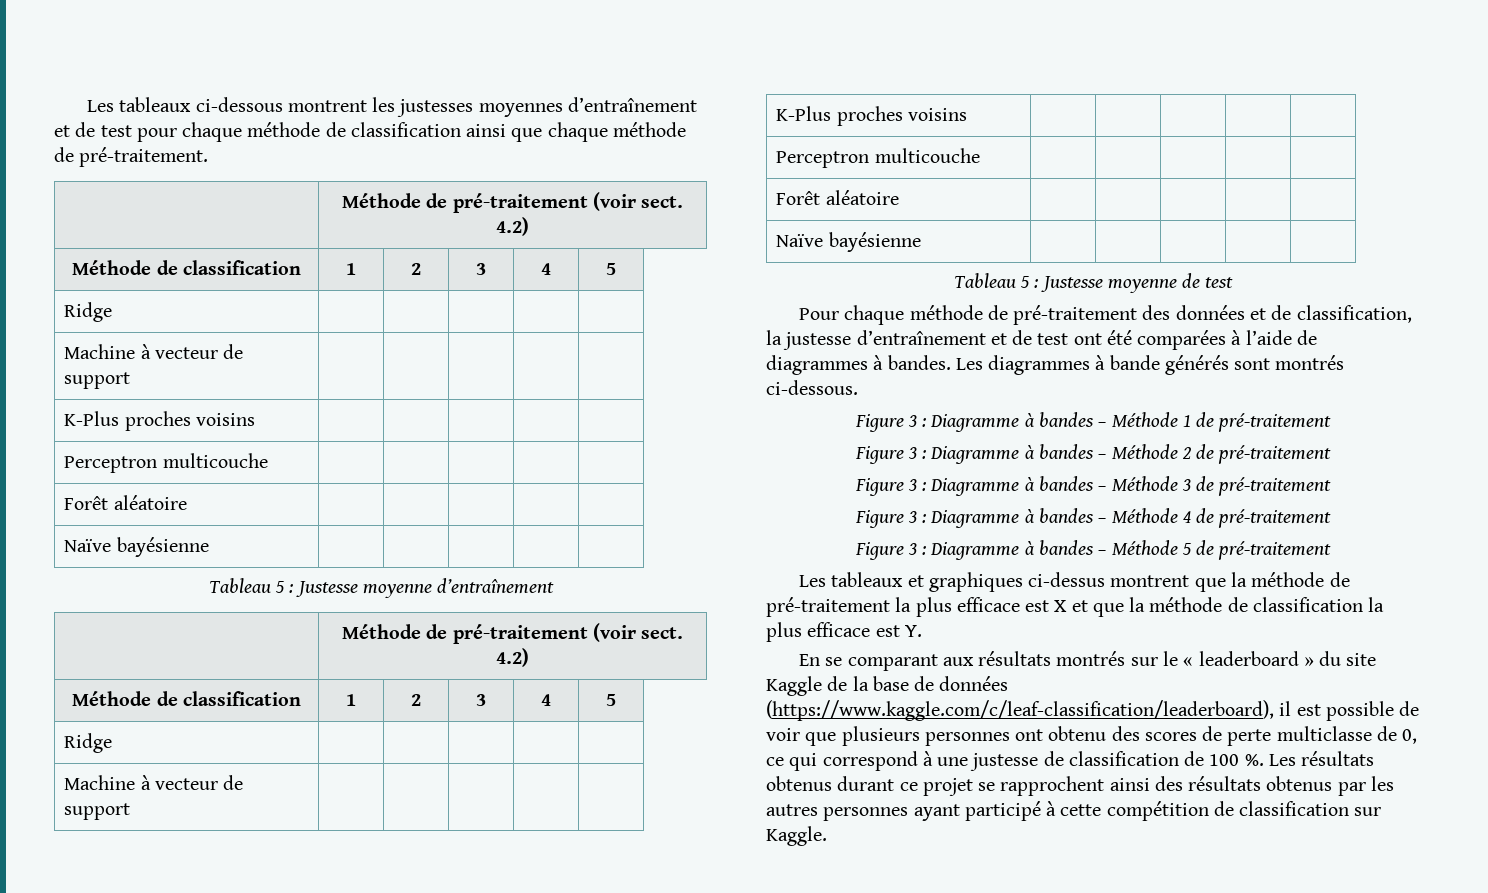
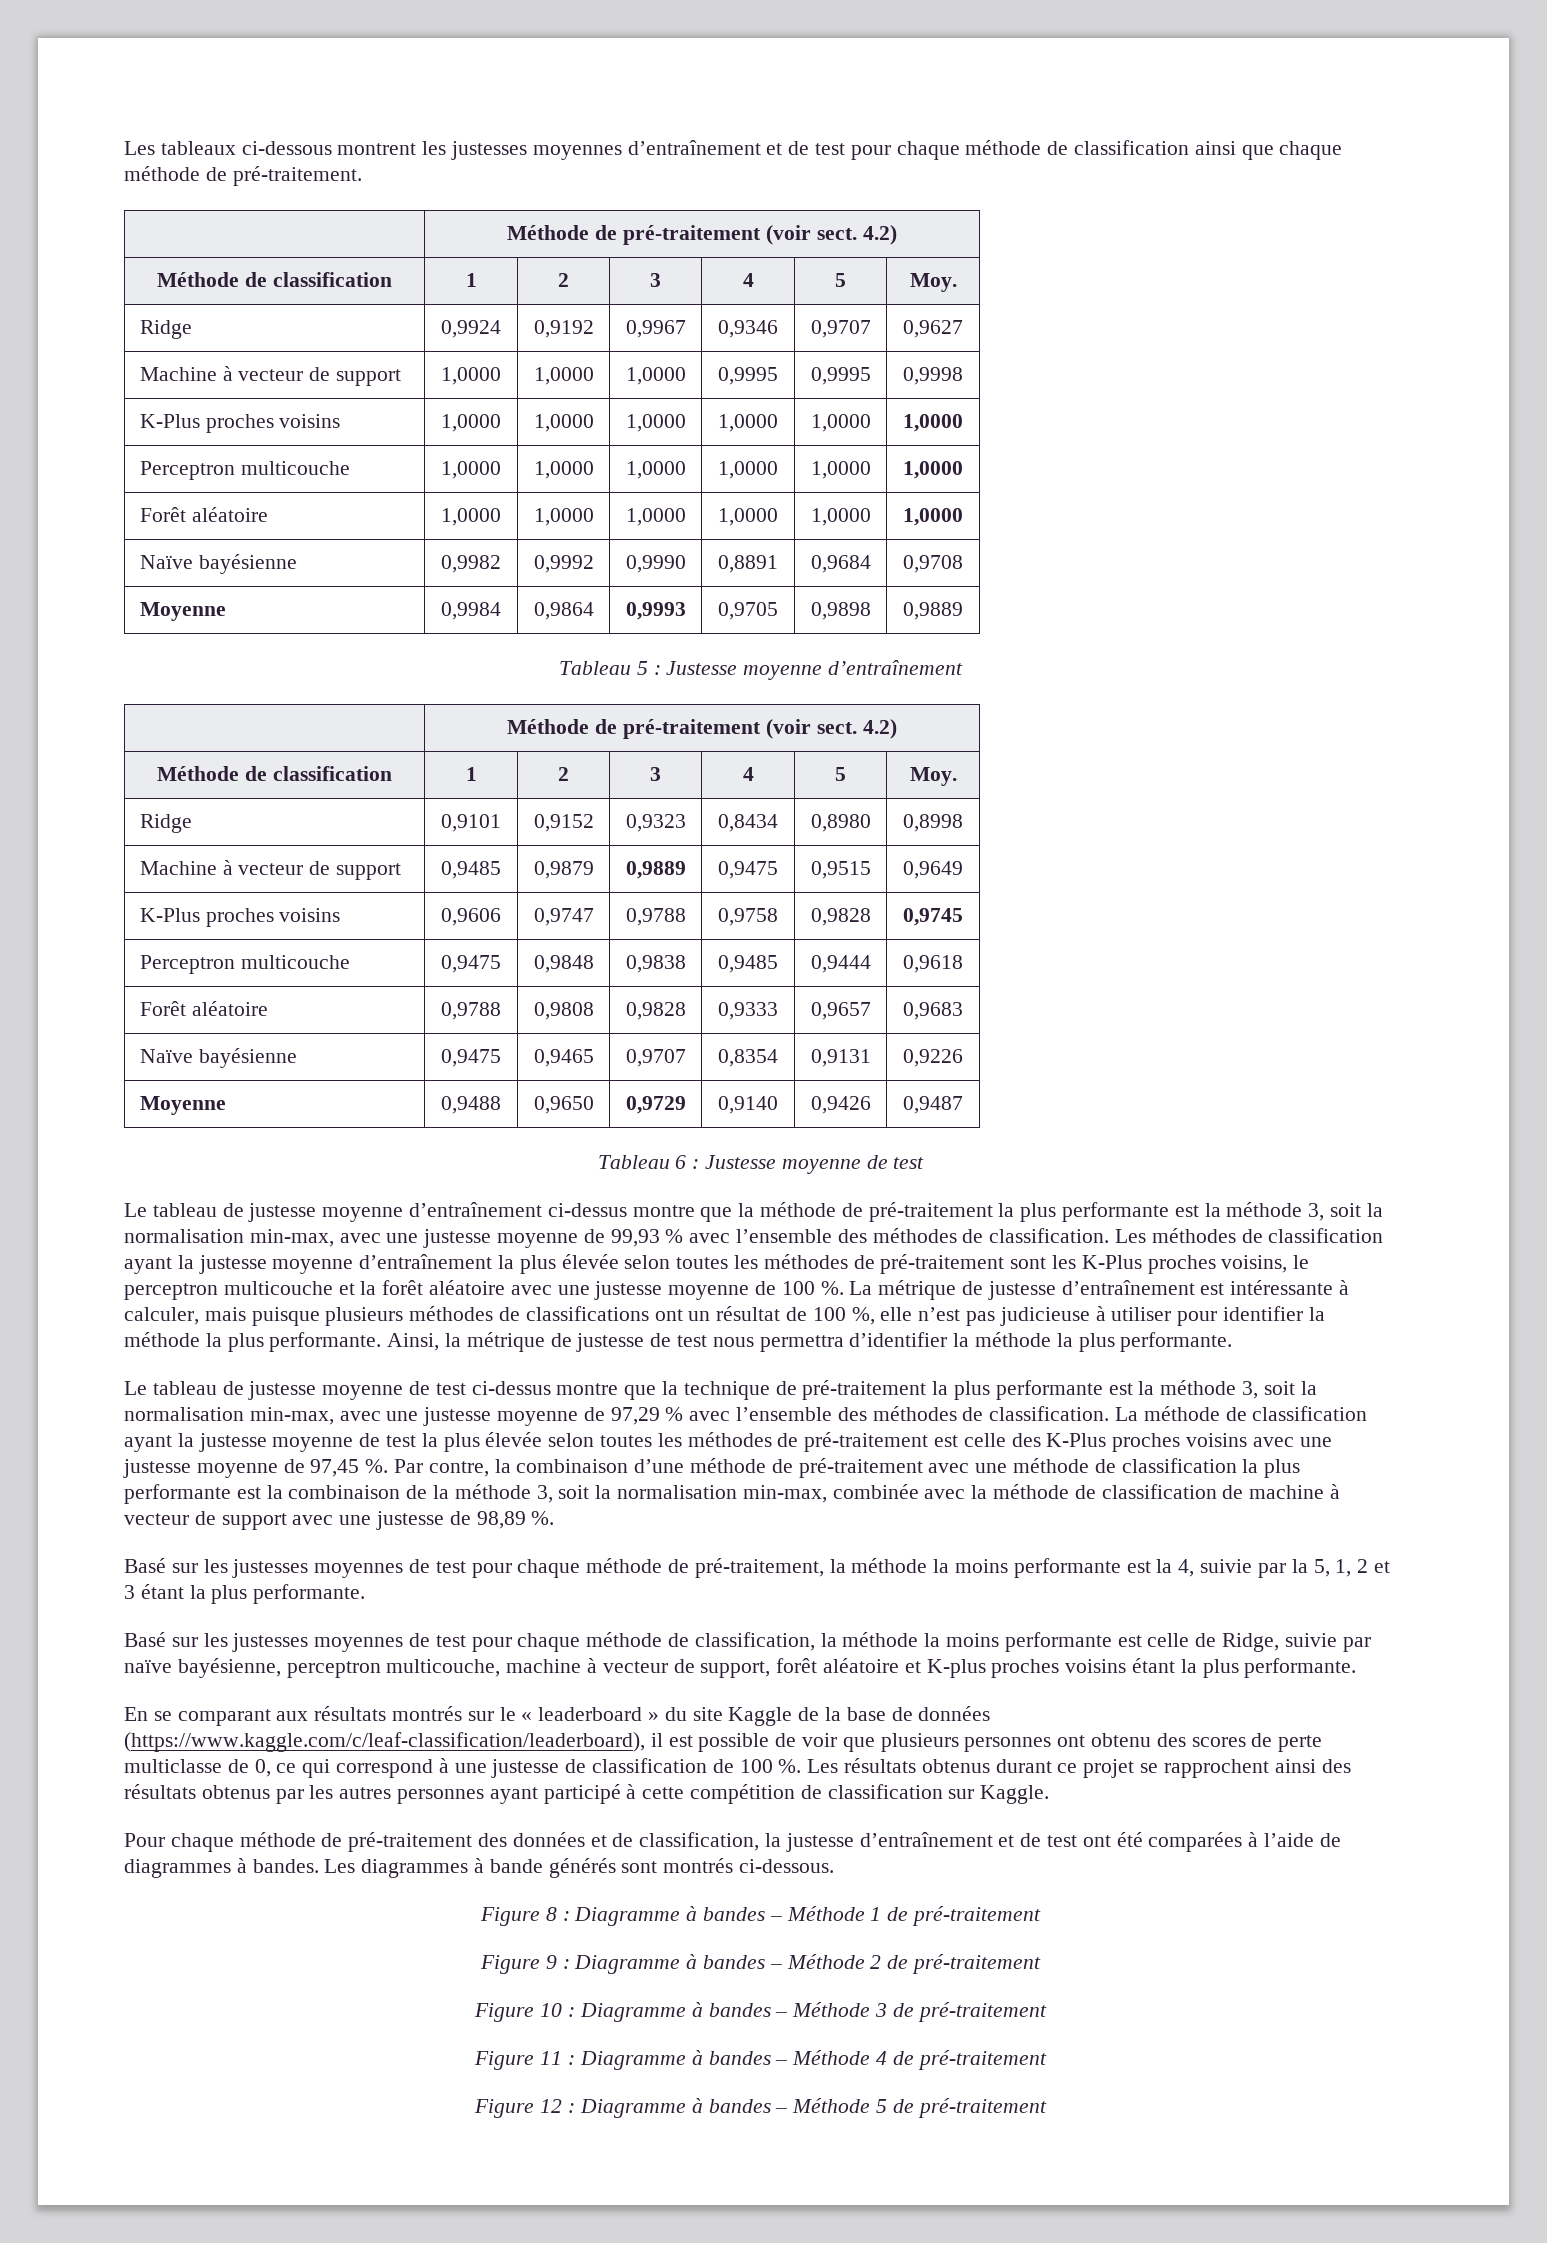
  Les tableaux ci-dessous montrent les justesses moyennes d’entraînement et de test pour chaque méthode de classification ainsi que chaque méthode de pré-traitement.
  | Méthode de pré-traitement (voir sect. 4.2)
- Méthode de classification | 1 | 2 | 3 | 4 | 5
- Ridge | | | | |
- Machine à vecteur de support | | | | |
- K-Plus proches voisins | | | | |
- Perceptron multicouche | | | | |
- Forêt aléatoire | | | | |
- Naïve bayésienne | | | | |
+ Méthode de classification | 1 | 2 | 3 | 4 | 5 | Moy.
+ Ridge | 0,9924 | 0,9192 | 0,9967 | 0,9346 | 0,9707 | 0,9627
+ Machine à vecteur de support | 1,0000 | 1,0000 | 1,0000 | 0,9995 | 0,9995 | 0,9998
+ K-Plus proches voisins | 1,0000 | 1,0000 | 1,0000 | 1,0000 | 1,0000 | 1,0000
+ Perceptron multicouche | 1,0000 | 1,0000 | 1,0000 | 1,0000 | 1,0000 | 1,0000
+ Forêt aléatoire | 1,0000 | 1,0000 | 1,0000 | 1,0000 | 1,0000 | 1,0000
+ Naïve bayésienne | 0,9982 | 0,9992 | 0,9990 | 0,8891 | 0,9684 | 0,9708
+ Moyenne | 0,9984 | 0,9864 | 0,9993 | 0,9705 | 0,9898 | 0,9889
  Tableau 5 : Justesse moyenne d’entraînement
  | Méthode de pré-traitement (voir sect. 4.2)
- Méthode de classification | 1 | 2 | 3 | 4 | 5
- Ridge | | | | |
- Machine à vecteur de support | | | | |
- K-Plus proches voisins | | | | |
- Perceptron multicouche | | | | |
- Forêt aléatoire | | | | |
- Naïve bayésienne | | | | |
- Tableau 5 : Justesse moyenne de test
+ Méthode de classification | 1 | 2 | 3 | 4 | 5 | Moy.
+ Ridge | 0,9101 | 0,9152 | 0,9323 | 0,8434 | 0,8980 | 0,8998
+ Machine à vecteur de support | 0,9485 | 0,9879 | 0,9889 | 0,9475 | 0,9515 | 0,9649
+ K-Plus proches voisins | 0,9606 | 0,9747 | 0,9788 | 0,9758 | 0,9828 | 0,9745
+ Perceptron multicouche | 0,9475 | 0,9848 | 0,9838 | 0,9485 | 0,9444 | 0,9618
+ Forêt aléatoire | 0,9788 | 0,9808 | 0,9828 | 0,9333 | 0,9657 | 0,9683
+ Naïve bayésienne | 0,9475 | 0,9465 | 0,9707 | 0,8354 | 0,9131 | 0,9226
+ Moyenne | 0,9488 | 0,9650 | 0,9729 | 0,9140 | 0,9426 | 0,9487
+ Tableau 6 : Justesse moyenne de test
- Pour chaque méthode de pré-traitement des données et de classification, la justesse d’entraînement et de test ont été comparées à l’aide de diagrammes à bandes. Les diagrammes à bande générés sont montrés ci-dessous.
- Figure 3 : Diagramme à bandes – Méthode 1 de pré-traitement
- Figure 3 : Diagramme à bandes – Méthode 2 de pré-traitement
- Figure 3 : Diagramme à bandes – Méthode 3 de pré-traitement
- Figure 3 : Diagramme à bandes – Méthode 4 de pré-traitement
- Figure 3 : Diagramme à bandes – Méthode 5 de pré-traitement
- Les tableaux et graphiques ci-dessus montrent que la méthode de pré-traitement la plus efficace est X et que la méthode de classification la plus efficace est Y.
+ Le tableau de justesse moyenne d’entraînement ci-dessus montre que la méthode de pré-traitement la plus performante est la méthode 3, soit la normalisation min-max, avec une justesse moyenne de 99,93 % avec l’ensemble des méthodes de classification. Les méthodes de classification ayant la justesse moyenne d’entraînement la plus élevée selon toutes les méthodes de pré-traitement sont les K-Plus proches voisins, le perceptron multicouche et la forêt aléatoire avec une justesse moyenne de 100 %. La métrique de justesse d’entraînement est intéressante à calculer, mais puisque plusieurs méthodes de classifications ont un résultat de 100 %, elle n’est pas judicieuse à utiliser pour identifier la méthode la plus performante. Ainsi, la métrique de justesse de test nous permettra d’identifier la méthode la plus performante.
+ Le tableau de justesse moyenne de test ci-dessus montre que la technique de pré-traitement la plus performante est la méthode 3, soit la normalisation min-max, avec une justesse moyenne de 97,29 % avec l’ensemble des méthodes de classification. La méthode de classification ayant la justesse moyenne de test la plus élevée selon toutes les méthodes de pré-traitement est celle des K-Plus proches voisins avec une justesse moyenne de 97,45 %. Par contre, la combinaison d’une méthode de pré-traitement avec une méthode de classification la plus performante est la combinaison de la méthode 3, soit la normalisation min-max, combinée avec la méthode de classification de machine à vecteur de support avec une justesse de 98,89 %.
+ Basé sur les justesses moyennes de test pour chaque méthode de pré-traitement, la méthode la moins performante est la 4, suivie par la 5, 1, 2 et 3 étant la plus performante.
+ Basé sur les justesses moyennes de test pour chaque méthode de classification, la méthode la moins performante est celle de Ridge, suivie par naïve bayésienne, perceptron multicouche, machine à vecteur de support, forêt aléatoire et K-plus proches voisins étant la plus performante.
+ Pour chaque méthode de pré-traitement des données et de classification, la justesse d’entraînement et de test ont été comparées à l’aide de diagrammes à bandes. Les diagrammes à bande générés sont montrés ci-dessous.
+ Figure 8 : Diagramme à bandes – Méthode 1 de pré-traitement
+ Figure 9 : Diagramme à bandes – Méthode 2 de pré-traitement
+ Figure 10 : Diagramme à bandes – Méthode 3 de pré-traitement
+ Figure 11 : Diagramme à bandes – Méthode 4 de pré-traitement
+ Figure 12 : Diagramme à bandes – Méthode 5 de pré-traitement

